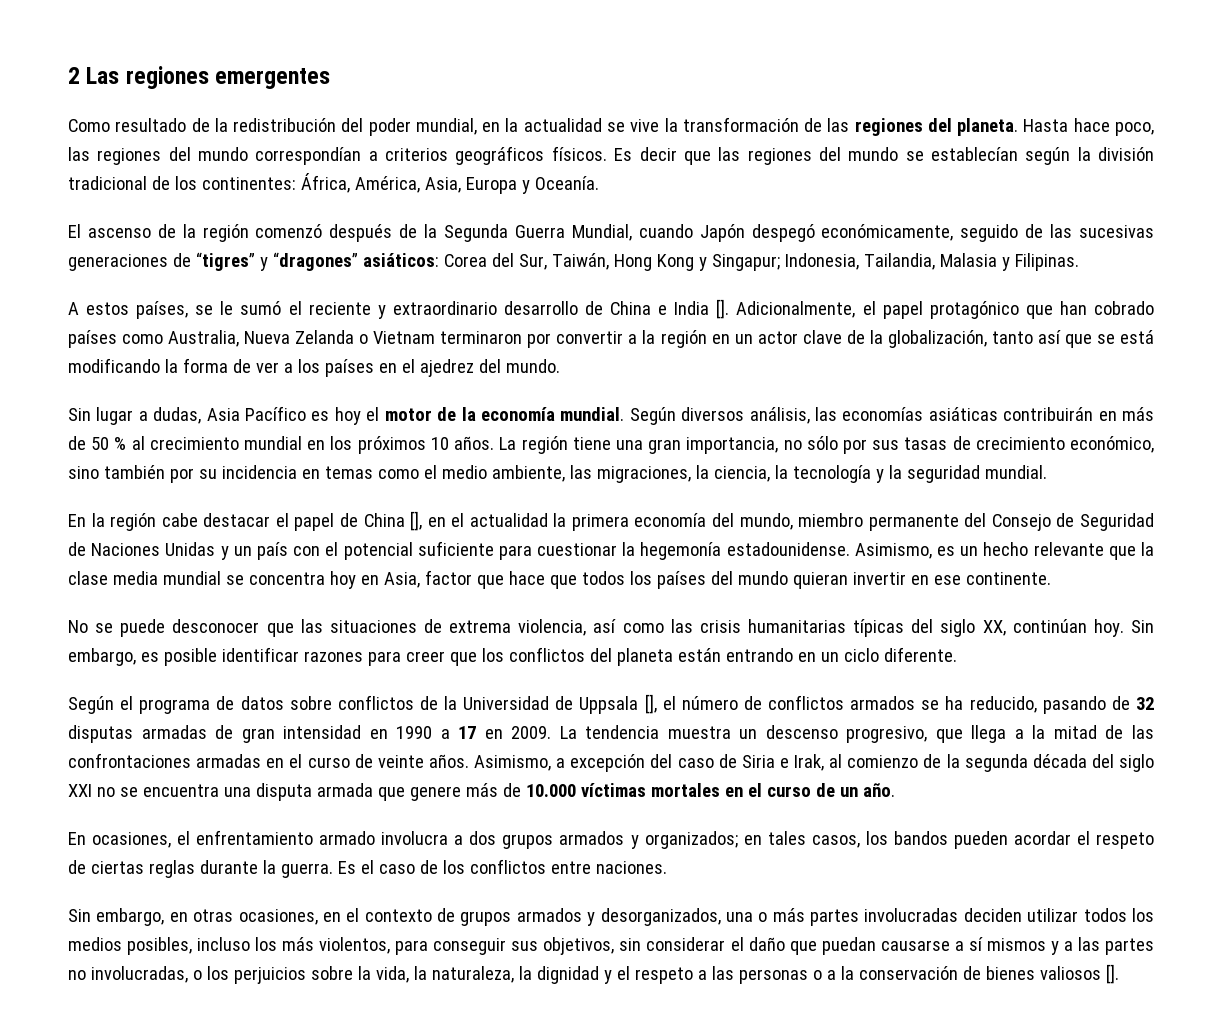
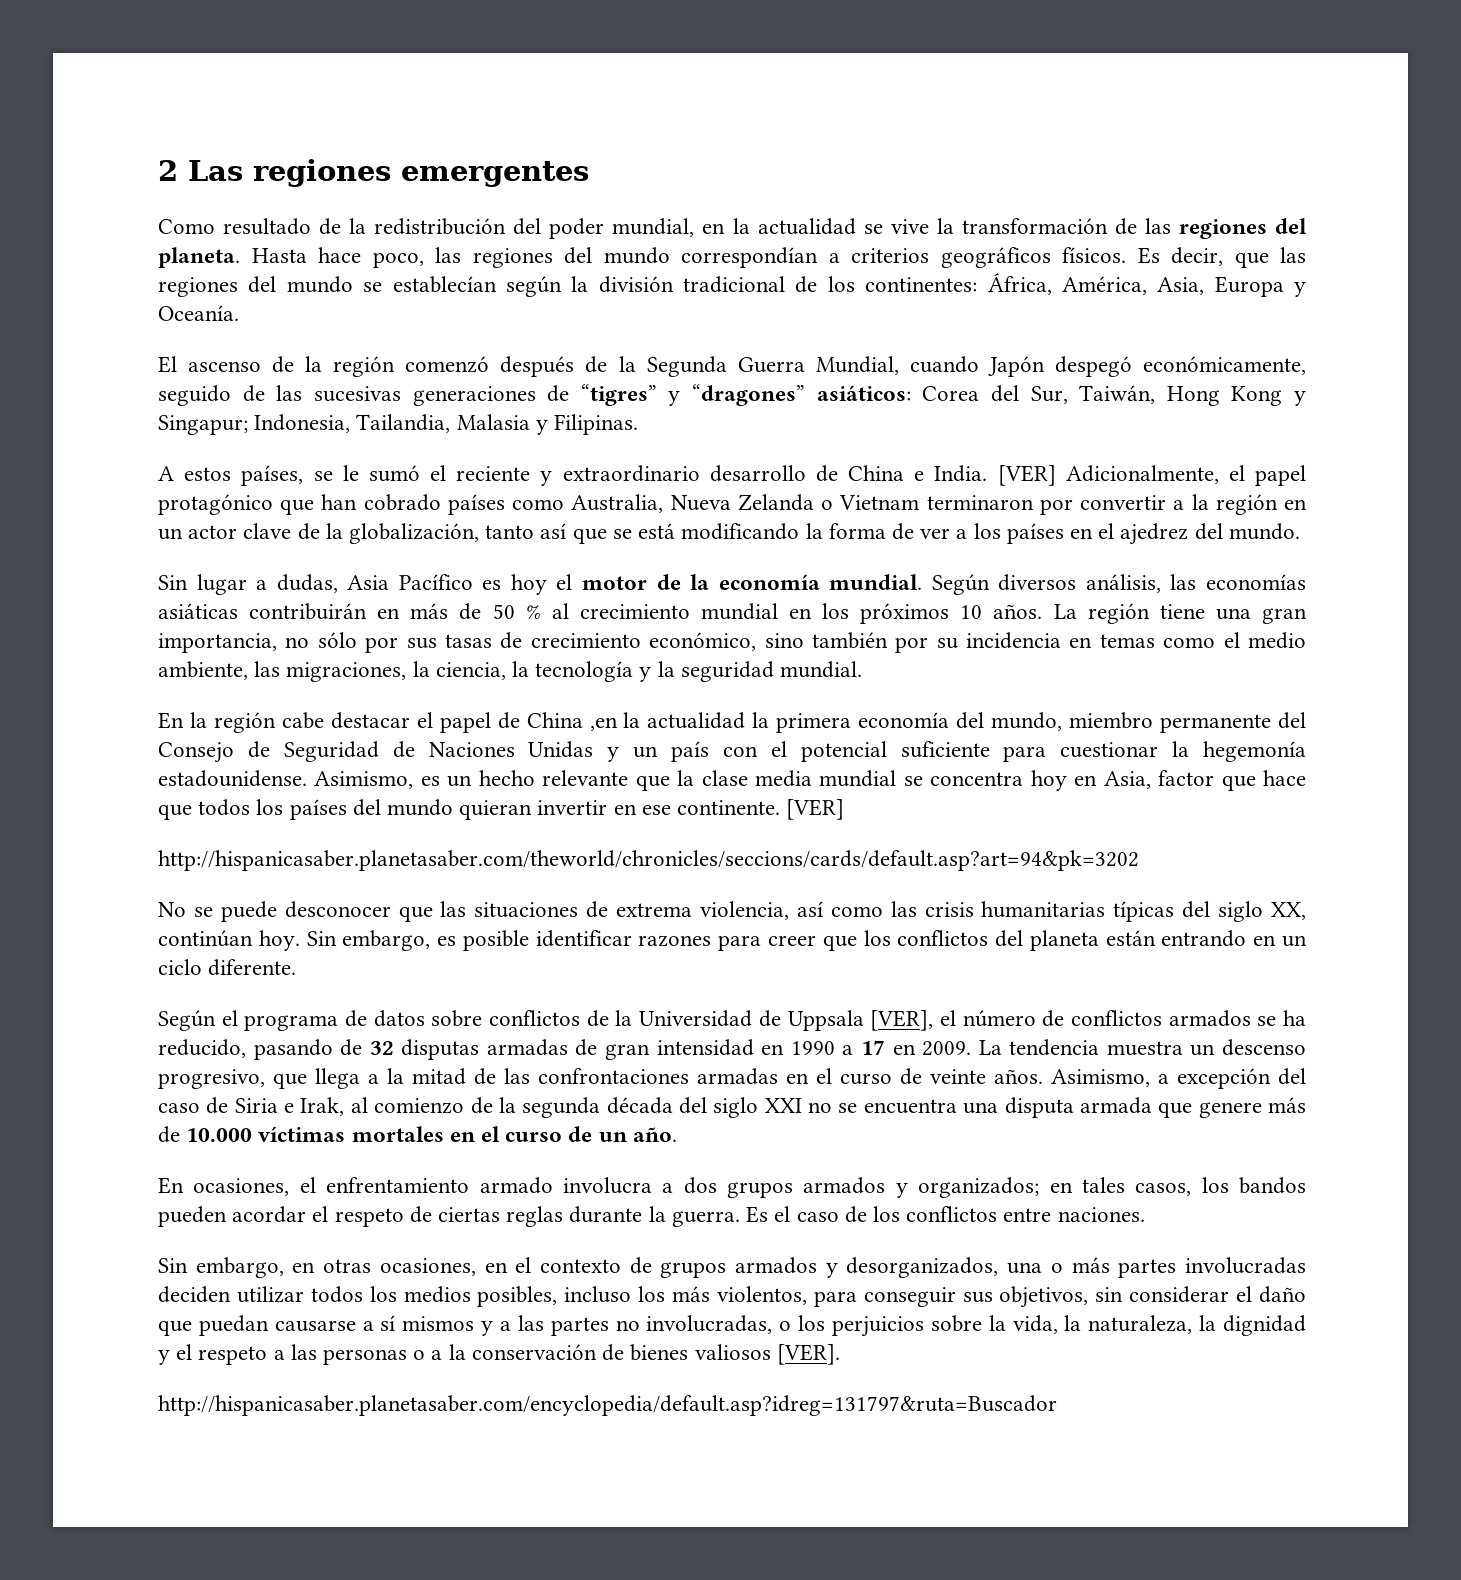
- Es decir que las regiones del mundo se establecían según la división tradicional de los continentes: África, América, Asia, Europa y Oceanía.
+ Es decir, que las regiones del mundo se establecían según la división tradicional de los continentes: África, América, Asia, Europa y Oceanía.
- A estos países, se le sumó el reciente y extraordinario desarrollo de China e India []. Adicionalmente, el papel protagónico que han cobrado países como Australia, Nueva Zelanda o Vietnam terminaron por convertir a la región en un actor clave de la globalización, tanto así que se está modificando la forma de ver a los países en el ajedrez del mundo.
+ A estos países, se le sumó el reciente y extraordinario desarrollo de China e India. [VER] Adicionalmente, el papel protagónico que han cobrado países como Australia, Nueva Zelanda o Vietnam terminaron por convertir a la región en un actor clave de la globalización, tanto así que se está modificando la forma de ver a los países en el ajedrez del mundo.
- En la región cabe destacar el papel de China [], en el actualidad la primera economía del mundo, miembro permanente del Consejo de Seguridad de Naciones Unidas y un país con el potencial suficiente para cuestionar la hegemonía estadounidense.
+ En la región cabe destacar el papel de China ,en la actualidad la primera economía del mundo, miembro permanente del Consejo de Seguridad de Naciones Unidas y un país con el potencial suficiente para cuestionar la hegemonía estadounidense.
- Asimismo, es un hecho relevante que la clase media mundial se concentra hoy en Asia, factor que hace que todos los países del mundo quieran invertir en ese continente.
+ Asimismo, es un hecho relevante que la clase media mundial se concentra hoy en Asia, factor que hace que todos los países del mundo quieran invertir en ese continente. [VER]
+ http://hispanicasaber.planetasaber.com/theworld/chronicles/seccions/cards/default.asp?art=94&pk=3202
- Según el programa de datos sobre conflictos de la Universidad de Uppsala [], el número de conflictos armados se ha reducido, pasando de 32 disputas armadas de gran intensidad en 1990 a 17 en 2009.
+ Según el programa de datos sobre conflictos de la Universidad de Uppsala [VER], el número de conflictos armados se ha reducido, pasando de 32 disputas armadas de gran intensidad en 1990 a 17 en 2009.
- Sin embargo, en otras ocasiones, en el contexto de grupos armados y desorganizados, una o más partes involucradas deciden utilizar todos los medios posibles, incluso los más violentos, para conseguir sus objetivos, sin considerar el daño que puedan causarse a sí mismos y a las partes no involucradas, o los perjuicios sobre la vida, la naturaleza, la dignidad y el respeto a las personas o a la conservación de bienes valiosos [].
+ Sin embargo, en otras ocasiones, en el contexto de grupos armados y desorganizados, una o más partes involucradas deciden utilizar todos los medios posibles, incluso los más violentos, para conseguir sus objetivos, sin considerar el daño que puedan causarse a sí mismos y a las partes no involucradas, o los perjuicios sobre la vida, la naturaleza, la dignidad y el respeto a las personas o a la conservación de bienes valiosos [VER].
+ http://hispanicasaber.planetasaber.com/encyclopedia/default.asp?idreg=131797&ruta=Buscador

